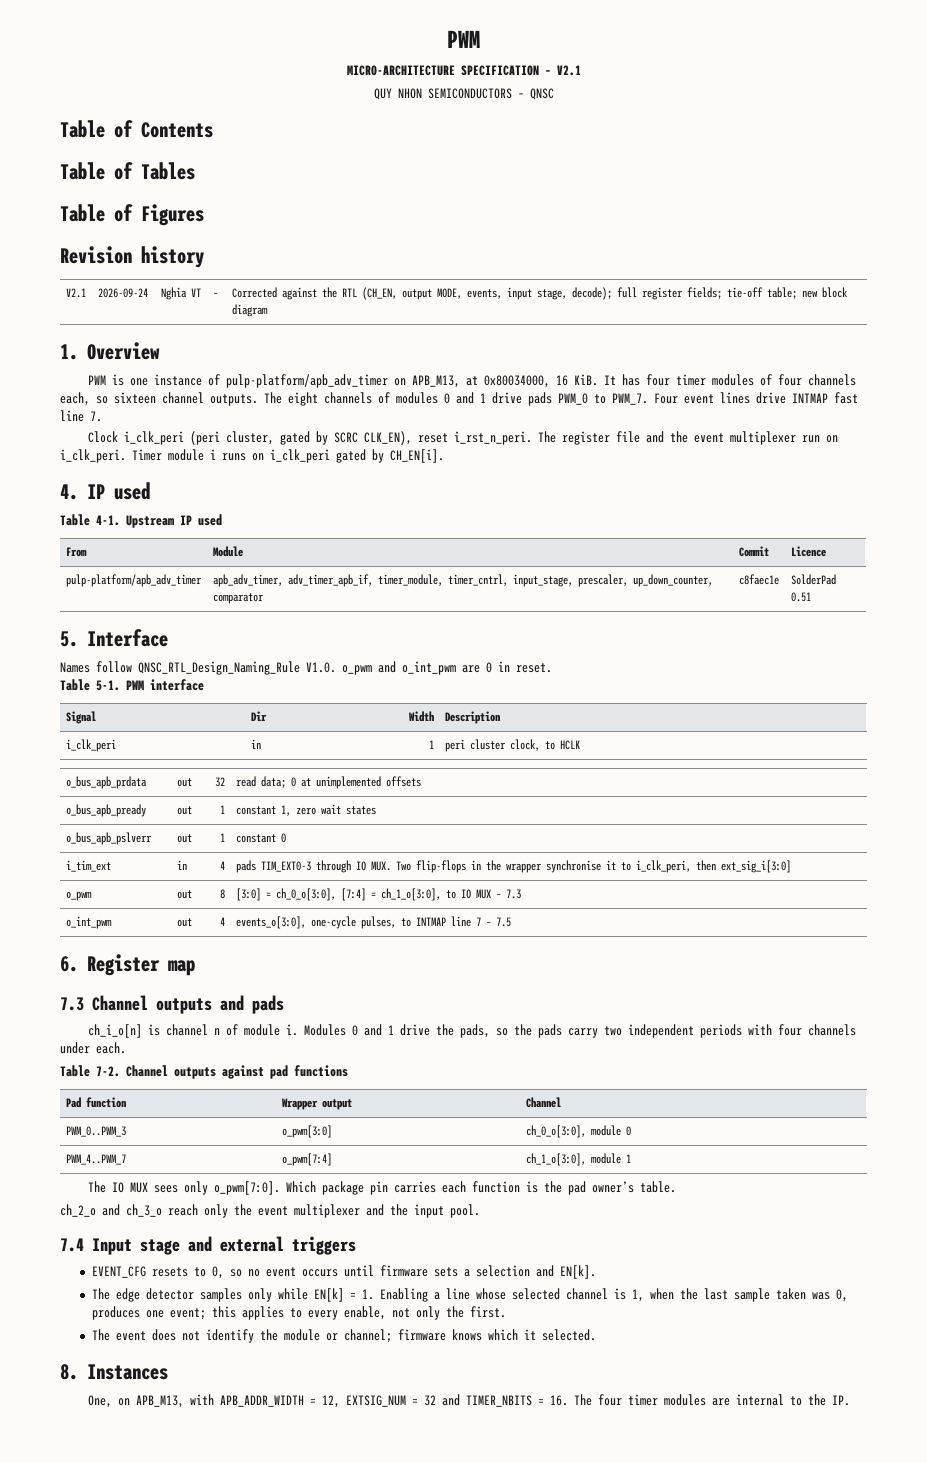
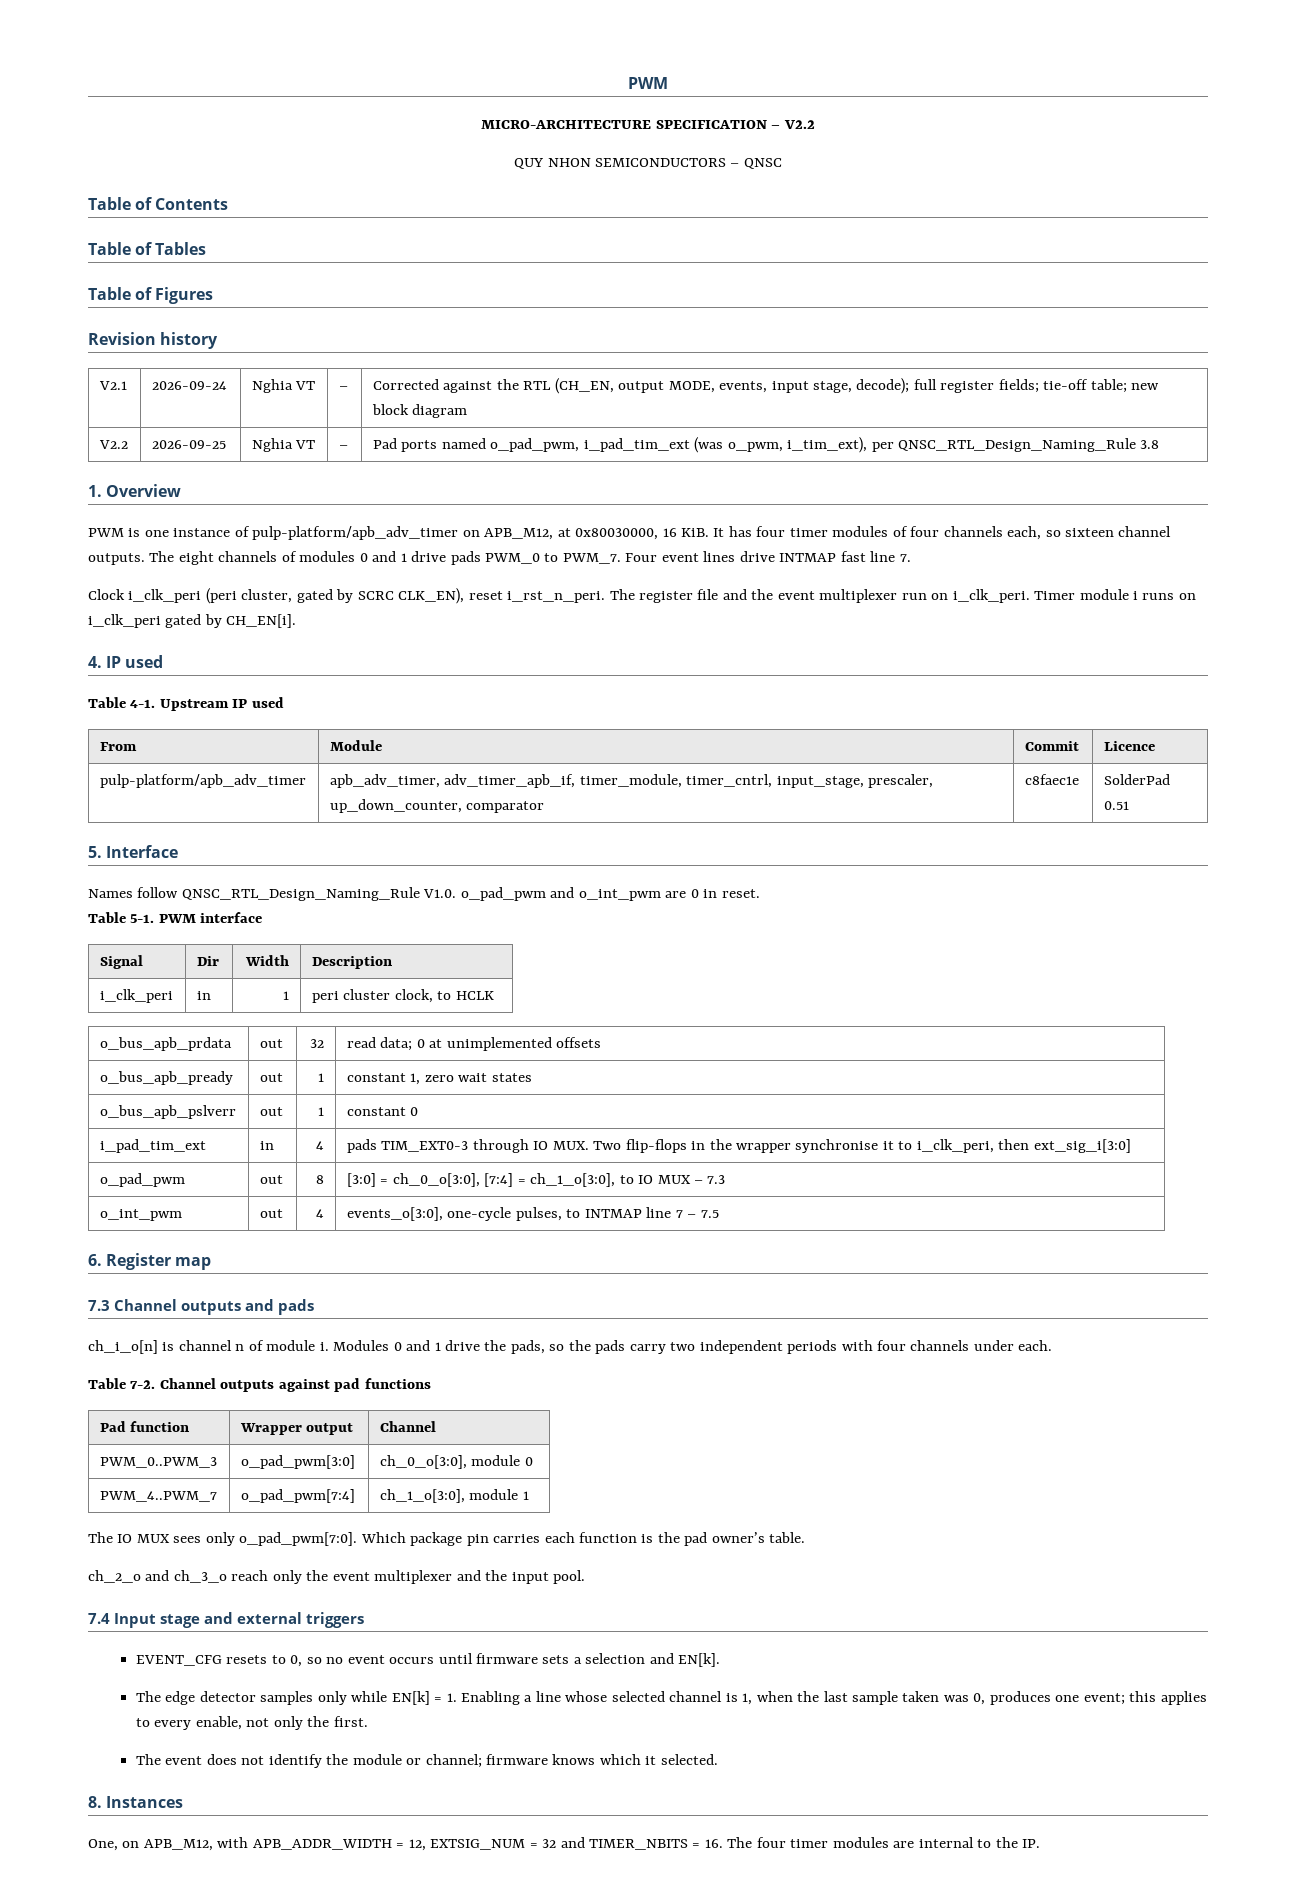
- MICRO-ARCHITECTURE SPECIFICATION – V2.1
+ MICRO-ARCHITECTURE SPECIFICATION – V2.2
+ V2.2 | 2026-09-25 | Nghia VT | – | Pad ports named o_pad_pwm, i_pad_tim_ext (was o_pwm, i_tim_ext), per QNSC_RTL_Design_Naming_Rule 3.8
- PWM is one instance of pulp-platform/apb_adv_timer on APB_M13, at 0x80034000, 16 KiB. It has four timer modules of four channels each, so sixteen channel outputs.
+ PWM is one instance of pulp-platform/apb_adv_timer on APB_M12, at 0x80030000, 16 KiB. It has four timer modules of four channels each, so sixteen channel outputs.
- Names follow QNSC_RTL_Design_Naming_Rule V1.0. o_pwm and o_int_pwm are 0 in reset.
+ Names follow QNSC_RTL_Design_Naming_Rule V1.0. o_pad_pwm and o_int_pwm are 0 in reset.
- i_tim_ext | in | 4 | pads TIM_EXT0-3 through IO MUX. Two flip-flops in the wrapper synchronise it to i_clk_peri, then ext_sig_i[3:0]
+ i_pad_tim_ext | in | 4 | pads TIM_EXT0-3 through IO MUX. Two flip-flops in the wrapper synchronise it to i_clk_peri, then ext_sig_i[3:0]
- o_pwm | out | 8 | [3:0] = ch_0_o[3:0], [7:4] = ch_1_o[3:0], to IO MUX – 7.3
+ o_pad_pwm | out | 8 | [3:0] = ch_0_o[3:0], [7:4] = ch_1_o[3:0], to IO MUX – 7.3
- PWM_0..PWM_3 | o_pwm[3:0] | ch_0_o[3:0], module 0
+ PWM_0..PWM_3 | o_pad_pwm[3:0] | ch_0_o[3:0], module 0
- PWM_4..PWM_7 | o_pwm[7:4] | ch_1_o[3:0], module 1
+ PWM_4..PWM_7 | o_pad_pwm[7:4] | ch_1_o[3:0], module 1
- The IO MUX sees only o_pwm[7:0].
+ The IO MUX sees only o_pad_pwm[7:0].
- One, on APB_M13, with APB_ADDR_WIDTH = 12, EXTSIG_NUM = 32 and TIMER_NBITS = 16. The four timer modules are internal to the IP.
+ One, on APB_M12, with APB_ADDR_WIDTH = 12, EXTSIG_NUM = 32 and TIMER_NBITS = 16. The four timer modules are internal to the IP.

